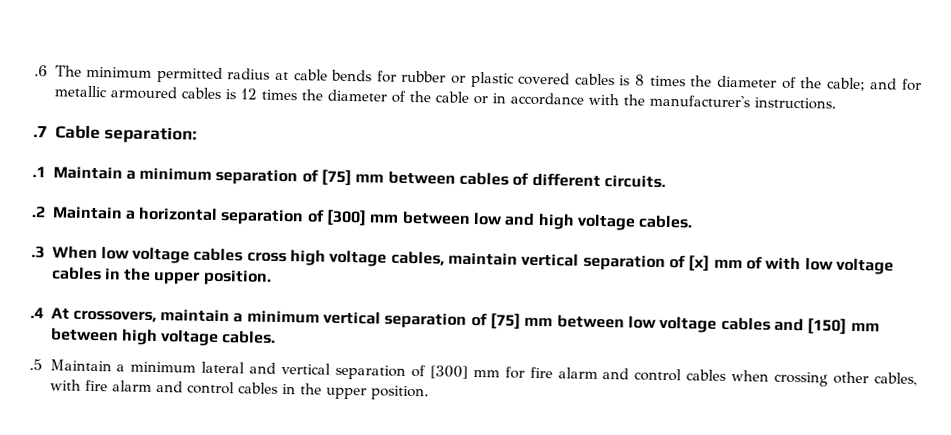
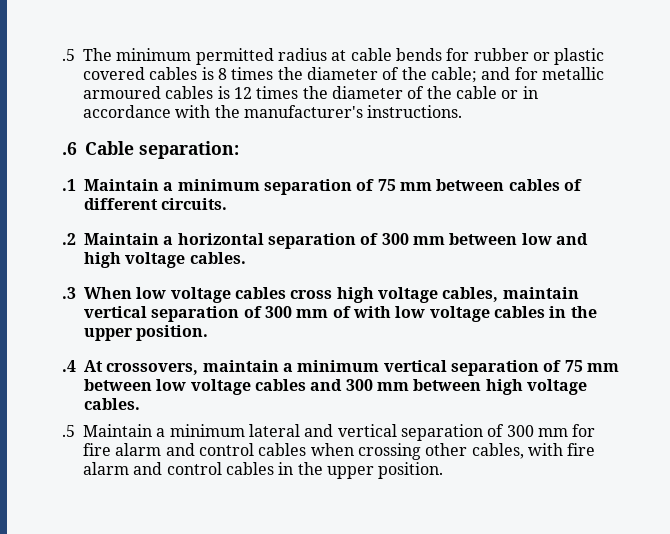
- .6 The minimum permitted radius at cable bends for rubber or plastic covered cables is 8 times the diameter of the cable; and for metallic armoured cables is 12 times the diameter of the cable or in accordance with the manufacturer's instructions.
+ .5 The minimum permitted radius at cable bends for rubber or plastic covered cables is 8 times the diameter of the cable; and for metallic armoured cables is 12 times the diameter of the cable or in accordance with the manufacturer's instructions.
- .7 Cable separation:
+ .6 Cable separation:
- .1 Maintain a minimum separation of [75] mm between cables of different circuits.
+ .1 Maintain a minimum separation of 75 mm between cables of different circuits.
- .2 Maintain a horizontal separation of [300] mm between low and high voltage cables.
+ .2 Maintain a horizontal separation of 300 mm between low and high voltage cables.
- .3 When low voltage cables cross high voltage cables, maintain vertical separation of [x] mm of with low voltage cables in the upper position.
+ .3 When low voltage cables cross high voltage cables, maintain vertical separation of 300 mm of with low voltage cables in the upper position.
- .4 At crossovers, maintain a minimum vertical separation of [75] mm between low voltage cables and [150] mm between high voltage cables.
+ .4 At crossovers, maintain a minimum vertical separation of 75 mm between low voltage cables and 300 mm between high voltage cables.
- .5 Maintain a minimum lateral and vertical separation of [300] mm for fire alarm and control cables when crossing other cables, with fire alarm and control cables in the upper position.
+ .5 Maintain a minimum lateral and vertical separation of 300 mm for fire alarm and control cables when crossing other cables, with fire alarm and control cables in the upper position.

